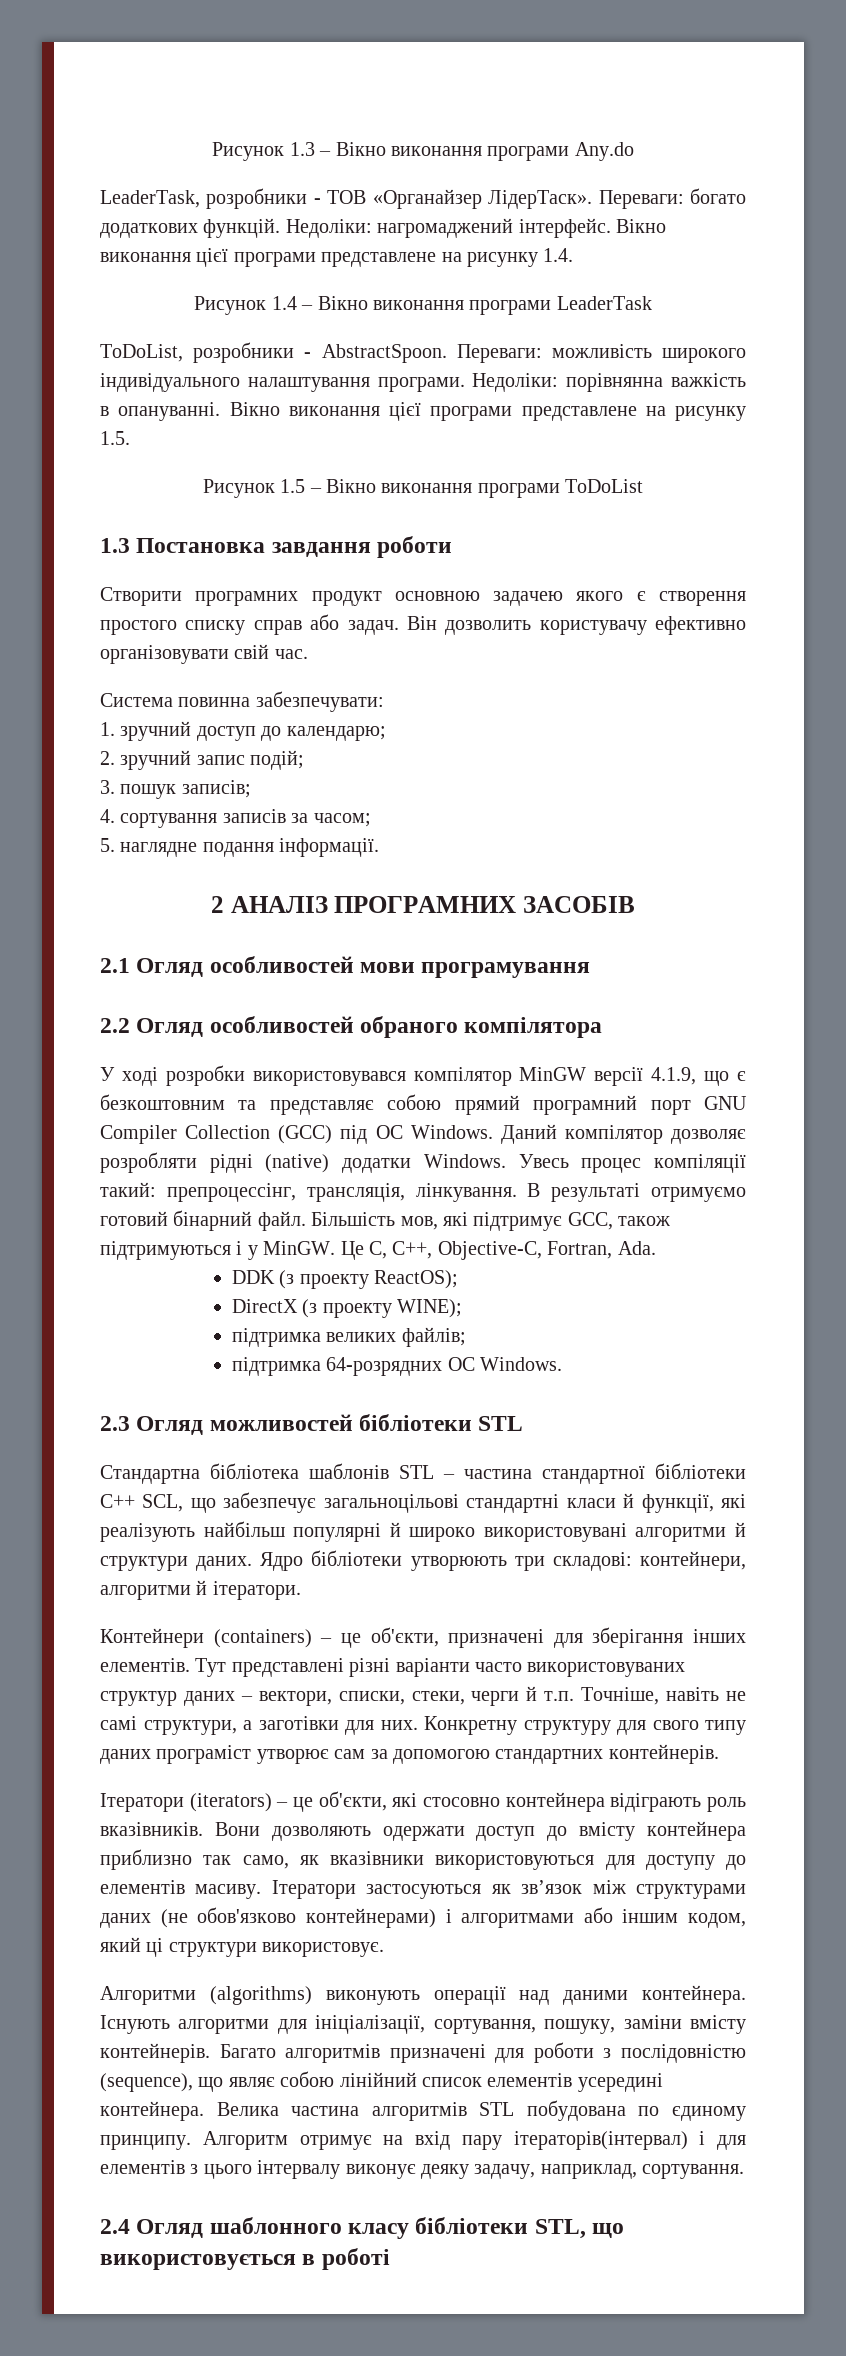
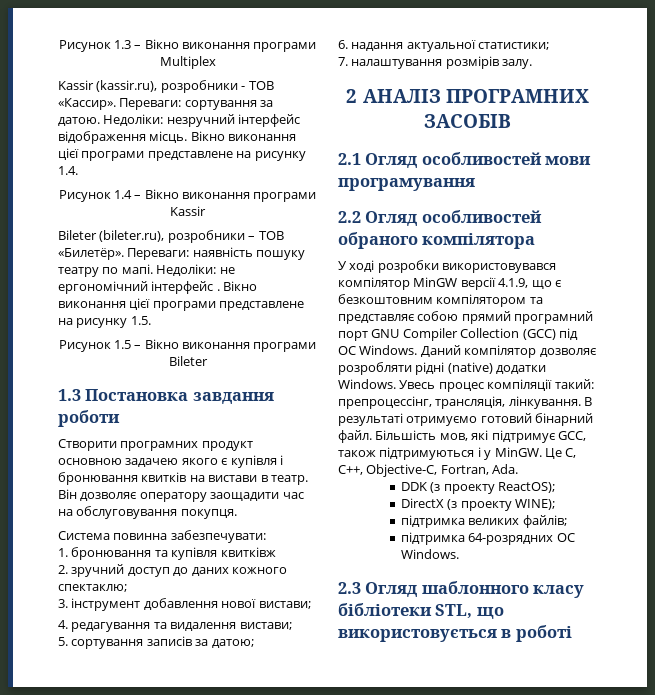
- Рисунок 1.3 – Вікно виконання програми Any.do
- LeaderTask, розробники - ТОВ «Органайзер ЛідерТаск». Переваги: богато додаткових функцій. Недоліки: нагромаджений інтерфейс.
+ Рисунок 1.3 – Вікно виконання програми Multiplex
+ Kassir (kassir.ru), розробники - ТОВ «Кассир». Переваги: сортування за датою. Недоліки: незручний інтерфейс відображення місць.
- Рисунок 1.4 – Вікно виконання програми LeaderTask
- ToDoList, розробники - AbstractSpoon. Переваги: можливість широкого індивідуального налаштування програми. Недоліки: порівнянна важкість в опануванні.
+ Рисунок 1.4 – Вікно виконання програми Kassir
+ Bileter (bileter.ru), розробники – ТОВ «Билетёр». Переваги: наявність пошуку театру по мапі. Недоліки: не ергономічний інтерфейс .
- Рисунок 1.5 – Вікно виконання програми ToDoList
+ Рисунок 1.5 – Вікно виконання програми Bileter
- Створити програмних продукт основною задачею якого є створення простого списку справ або задач. Він дозволить користувачу ефективно організовувати свій час.
+ Створити програмних продукт основною задачею якого є купівля і бронювання квитків на вистави в театр. Він дозволяє оператору заощадити час на обслуговування покупця.
  Система повинна забезпечувати:
- 1. зручний доступ до календарю;
- 2. зручний запис подій;
- 3. пошук записів;
- 4. сортування записів за часом;
- 5. наглядне подання інформації.
+ 1. бронювання та купівля квитківж
+ 2. зручний доступ до даних кожного спектаклю;
+ 3. інструмент добавлення нової вистави;
+ 4. редагування та видалення вистави;
+ 5. сортування записів за датою;
+ 6. надання актуальної статистики;
+ 7. налаштування розмірів залу.
- У ході розробки використовувався компілятор MinGW версії 4.1.9, що є безкоштовним та представляє собою прямий програмний порт GNU Compiler Collection (GCC) під ОС Windows.
+ У ході розробки використовувався компілятор MinGW версії 4.1.9, що є безкоштовним компілятором та представляє собою прямий програмний порт GNU Compiler Collection (GCC) під ОС Windows.
- 2.3 Огляд можливостей бібліотеки STL
- Стандартна бібліотека шаблонів STL – частина стандартної бібліотеки C++ SCL, що забезпечує загальноцільові стандартні класи й функції, які реалізують найбільш популярні й широко використовувані алгоритми й структури даних. Ядро бібліотеки утворюють три складові: контейнери, алгоритми й ітератори.
- Контейнери (containers) – це об'єкти, призначені для зберігання інших елементів. Тут представлені різні варіанти часто використовуваних структур даних – вектори, списки, стеки, черги й т.п. Точніше, навіть не самі структури, а заготівки для них. Конкретну структуру для свого типу даних програміст утворює сам за допомогою стандартних контейнерів.
- Ітератори (iterators) – це об'єкти, які стосовно контейнера відіграють роль вказівників. Вони дозволяють одержати доступ до вмісту контейнера приблизно так само, як вказівники використовуються для доступу до елементів масиву. Ітератори застосуються як зв’язок між структурами даних (не обов'язково контейнерами) і алгоритмами або іншим кодом, який ці структури використовує.
- Алгоритми (algorithms) виконують операції над даними контейнера. Існують алгоритми для ініціалізації, сортування, пошуку, заміни вмісту контейнерів. Багато алгоритмів призначені для роботи з послідовністю (sequence), що являє собою лінійний список елементів усередині контейнера. Велика частина алгоритмів STL побудована по єдиному принципу. Алгоритм отримує на вхід пару ітераторів(інтервал) і для елементів з цього інтервалу виконує деяку задачу, наприклад, сортування.
- 2.4 Огляд шаблонного класу бібліотеки STL, що використовується в роботі
+ 2.3 Огляд шаблонного класу бібліотеки STL, що використовується в роботі

